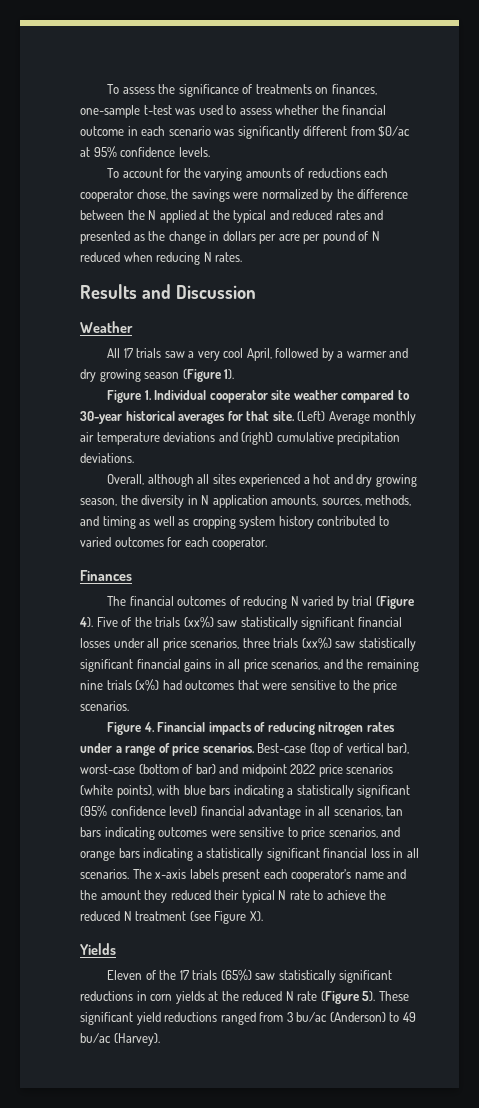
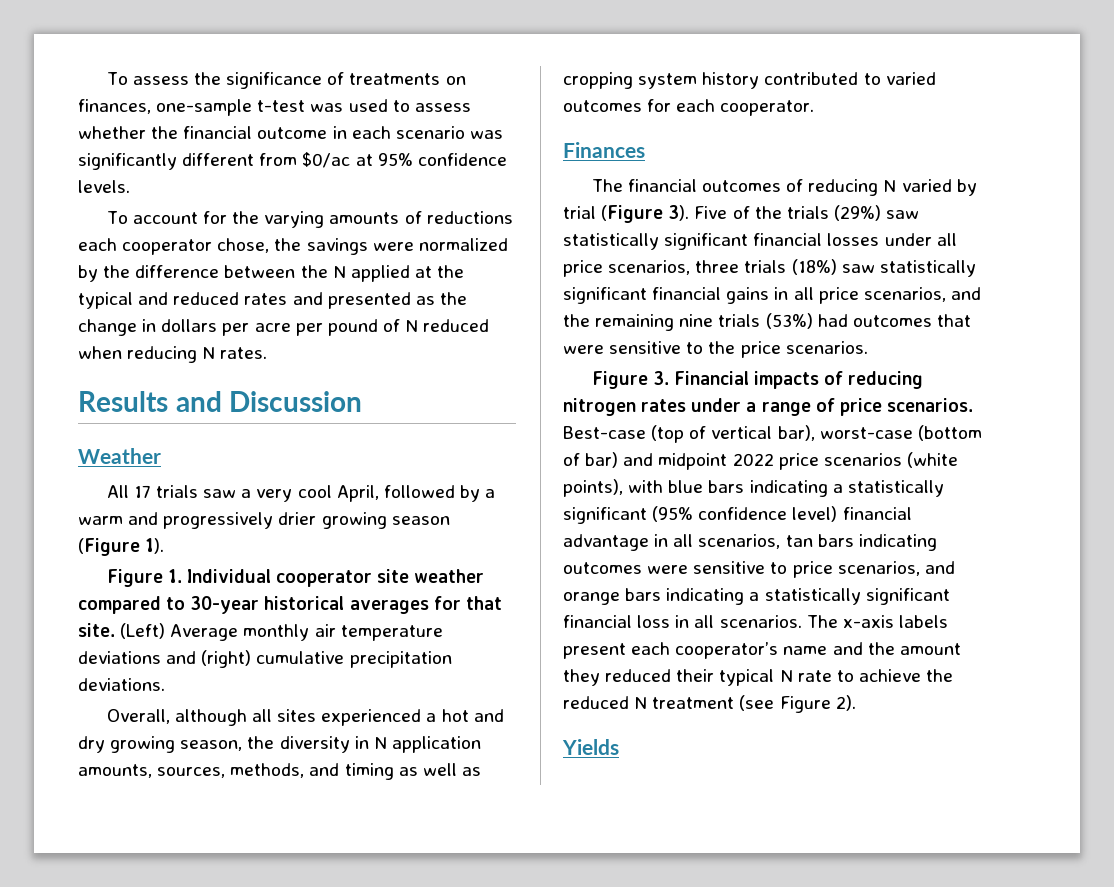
- All 17 trials saw a very cool April, followed by a warmer and dry growing season (Figure 1).
+ All 17 trials saw a very cool April, followed by a warm and progressively drier growing season (Figure 1).
- The financial outcomes of reducing N varied by trial (Figure 4).
+ The financial outcomes of reducing N varied by trial (Figure 3).
- Five of the trials (xx%) saw statistically significant financial losses under all price scenarios, three trials (xx%) saw statistically significant financial gains in all price scenarios, and the remaining nine trials (x%) had outcomes that were sensitive to the price scenarios.
+ Five of the trials (29%) saw statistically significant financial losses under all price scenarios, three trials (18%) saw statistically significant financial gains in all price scenarios, and the remaining nine trials (53%) had outcomes that were sensitive to the price scenarios.
- Figure 4. Financial impacts of reducing nitrogen rates under a range of price scenarios.
+ Figure 3. Financial impacts of reducing nitrogen rates under a range of price scenarios.
- The x-axis labels present each cooperator’s name and the amount they reduced their typical N rate to achieve the reduced N treatment (see Figure X).
+ The x-axis labels present each cooperator’s name and the amount they reduced their typical N rate to achieve the reduced N treatment (see Figure 2).
- Eleven of the 17 trials (65%) saw statistically significant reductions in corn yields at the reduced N rate (Figure 5). These significant yield reductions ranged from 3 bu/ac (Anderson) to 49 bu/ac (Harvey).

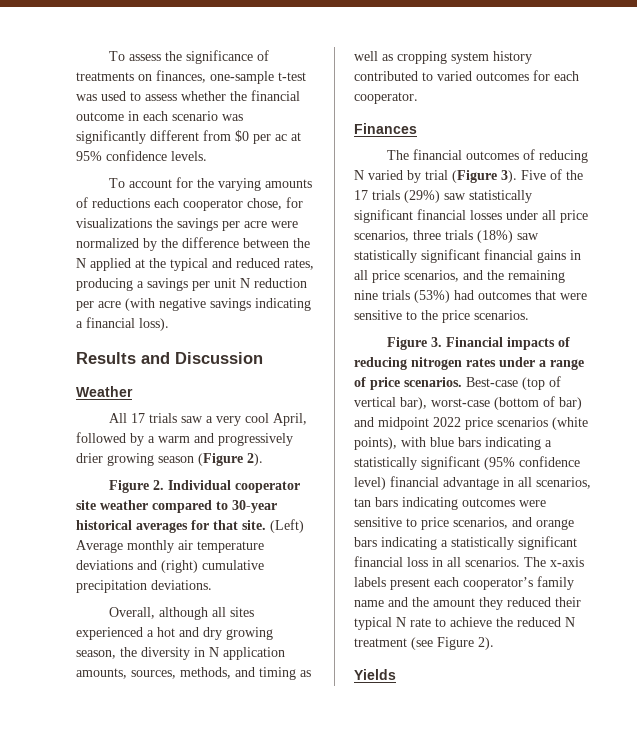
- To assess the significance of treatments on finances, one-sample t-test was used to assess whether the financial outcome in each scenario was significantly different from $0/ac at 95% confidence levels.
+ To assess the significance of treatments on finances, one-sample t-test was used to assess whether the financial outcome in each scenario was significantly different from $0 per ac at 95% confidence levels.
- To account for the varying amounts of reductions each cooperator chose, the savings were normalized by the difference between the N applied at the typical and reduced rates and presented as the change in dollars per acre per pound of N reduced when reducing N rates.
+ To account for the varying amounts of reductions each cooperator chose, for visualizations the savings per acre were normalized by the difference between the N applied at the typical and reduced rates, producing a savings per unit N reduction per acre (with negative savings indicating a financial loss).
- All 17 trials saw a very cool April, followed by a warm and progressively drier growing season (Figure 1).
- Figure 1. Individual cooperator site weather compared to 30-year historical averages for that site.
+ All 17 trials saw a very cool April, followed by a warm and progressively drier growing season (Figure 2).
+ Figure 2. Individual cooperator site weather compared to 30-year historical averages for that site.
- Five of the trials (29%) saw statistically significant financial losses under all price scenarios, three trials (18%) saw statistically significant financial gains in all price scenarios, and the remaining nine trials (53%) had outcomes that were sensitive to the price scenarios.
+ Five of the 17 trials (29%) saw statistically significant financial losses under all price scenarios, three trials (18%) saw statistically significant financial gains in all price scenarios, and the remaining nine trials (53%) had outcomes that were sensitive to the price scenarios.
- The x-axis labels present each cooperator’s name and the amount they reduced their typical N rate to achieve the reduced N treatment (see Figure 2).
+ The x-axis labels present each cooperator’s family name and the amount they reduced their typical N rate to achieve the reduced N treatment (see Figure 2).

